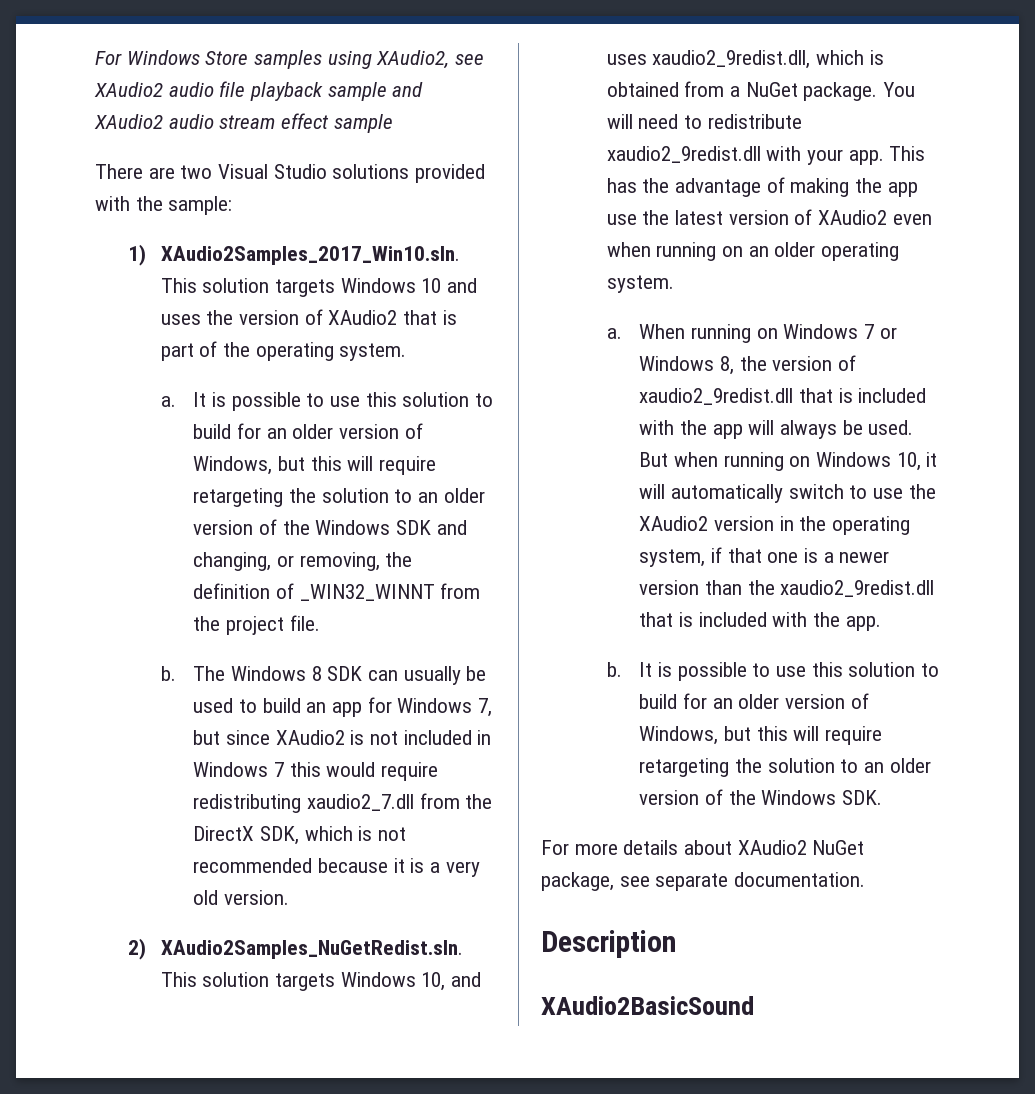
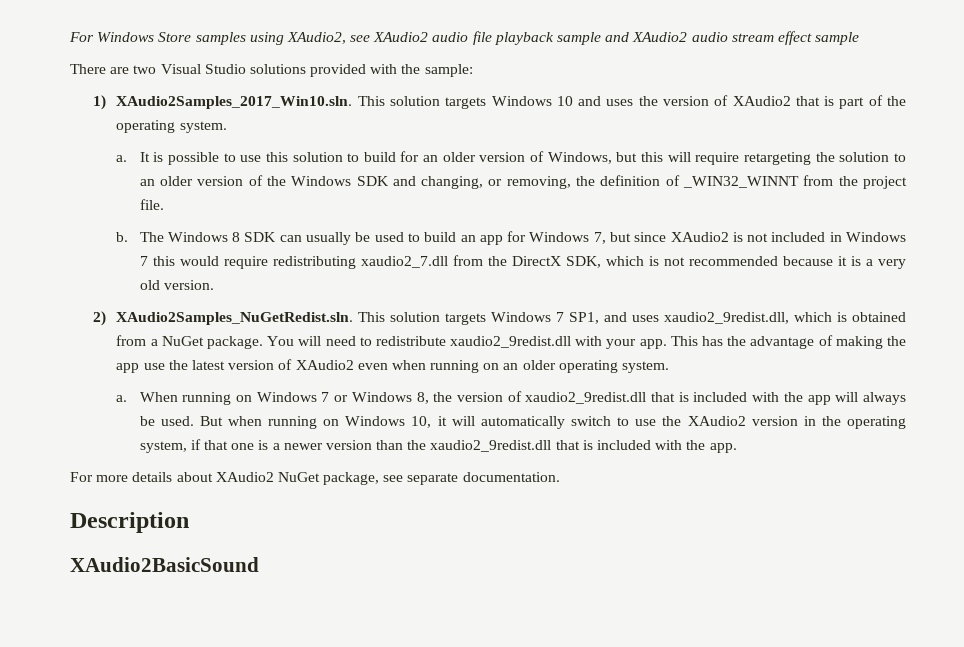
- 2) XAudio2Samples_NuGetRedist.sln. This solution targets Windows 10, and uses xaudio2_9redist.dll, which is obtained from a NuGet package.
+ 2) XAudio2Samples_NuGetRedist.sln. This solution targets Windows 7 SP1, and uses xaudio2_9redist.dll, which is obtained from a NuGet package.
- b. It is possible to use this solution to build for an older version of Windows, but this will require retargeting the solution to an older version of the Windows SDK.

